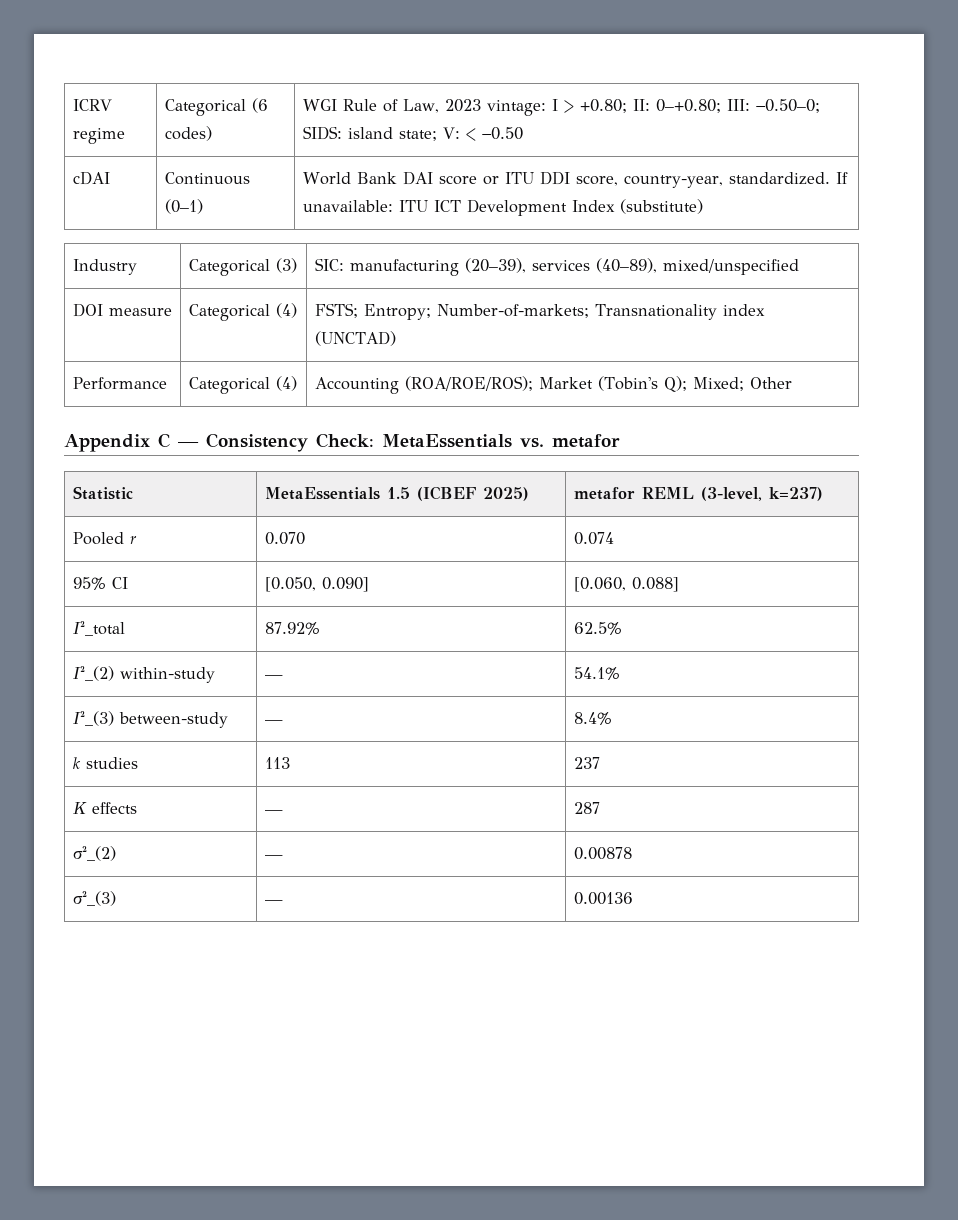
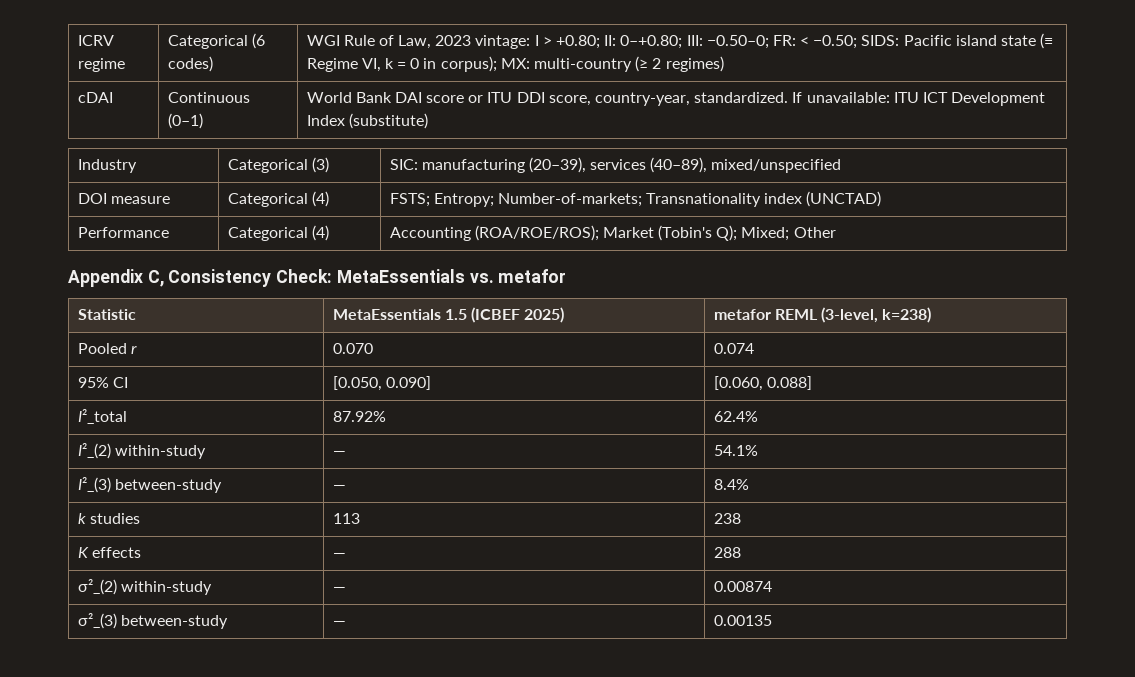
- ICRV regime | Categorical (6 codes) | WGI Rule of Law, 2023 vintage: I > +0.80; II: 0–+0.80; III: −0.50–0; SIDS: island state; V: < −0.50
+ ICRV regime | Categorical (6 codes) | WGI Rule of Law, 2023 vintage: I > +0.80; II: 0–+0.80; III: −0.50–0; FR: < −0.50; SIDS: Pacific island state (≡ Regime VI, k = 0 in corpus); MX: multi-country (≥ 2 regimes)
- Appendix C — Consistency Check: MetaEssentials vs. metafor
+ Appendix C, Consistency Check: MetaEssentials vs. metafor
- Statistic | MetaEssentials 1.5 (ICBEF 2025) | metafor REML (3-level, k=237)
+ Statistic | MetaEssentials 1.5 (ICBEF 2025) | metafor REML (3-level, k=238)
- I²_total | 87.92% | 62.5%
+ I²_total | 87.92% | 62.4%
- k studies | 113 | 237
+ k studies | 113 | 238
- K effects | — | 287
+ K effects | — | 288
- σ²_(2) | — | 0.00878
+ σ²_(2) within-study | — | 0.00874
- σ²_(3) | — | 0.00136
+ σ²_(3) between-study | — | 0.00135

